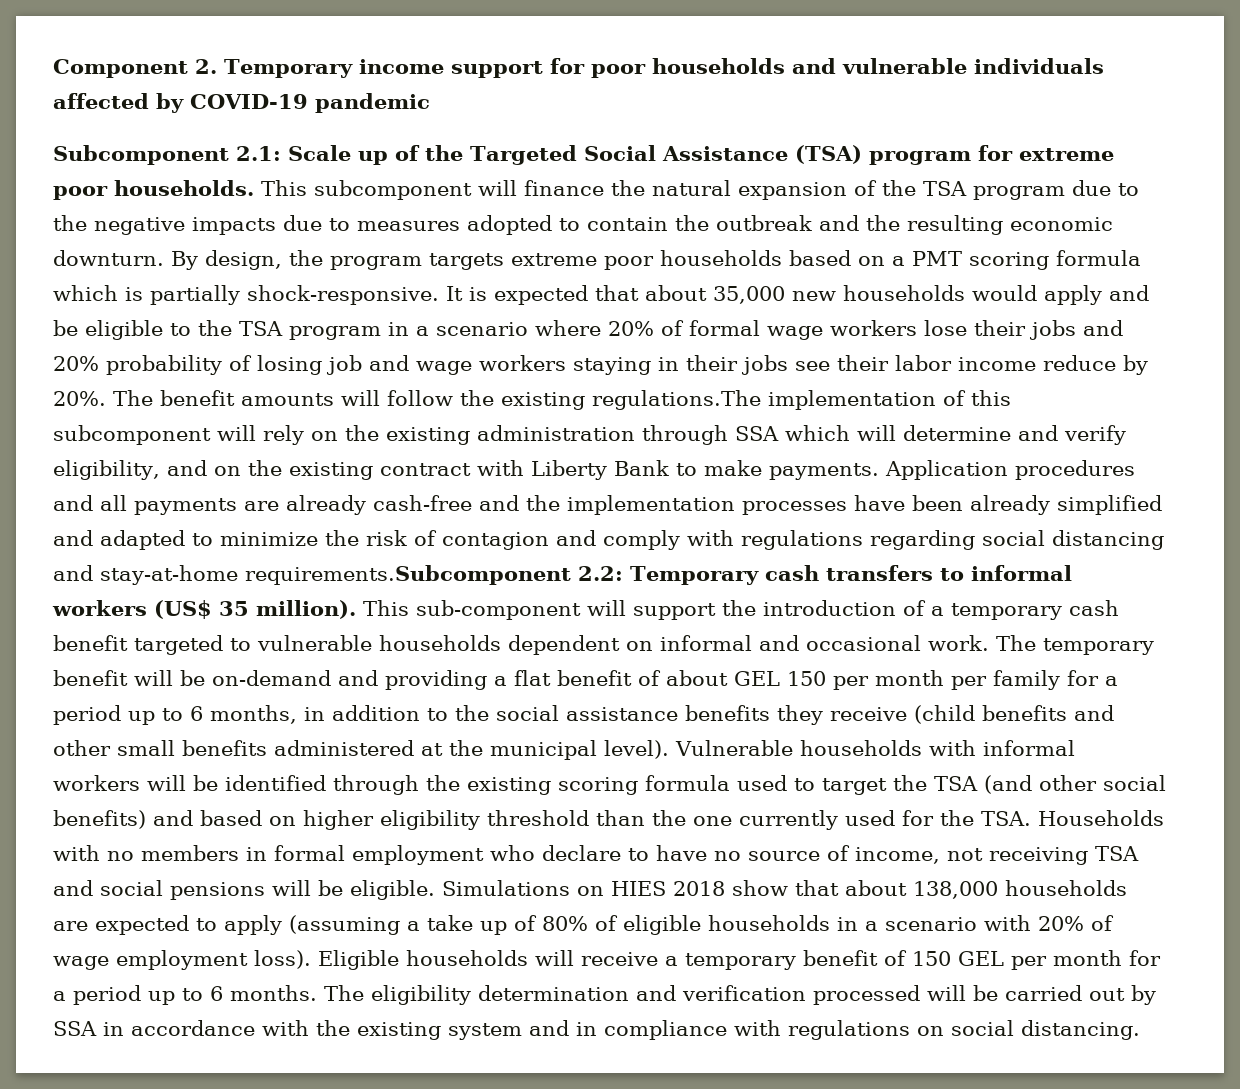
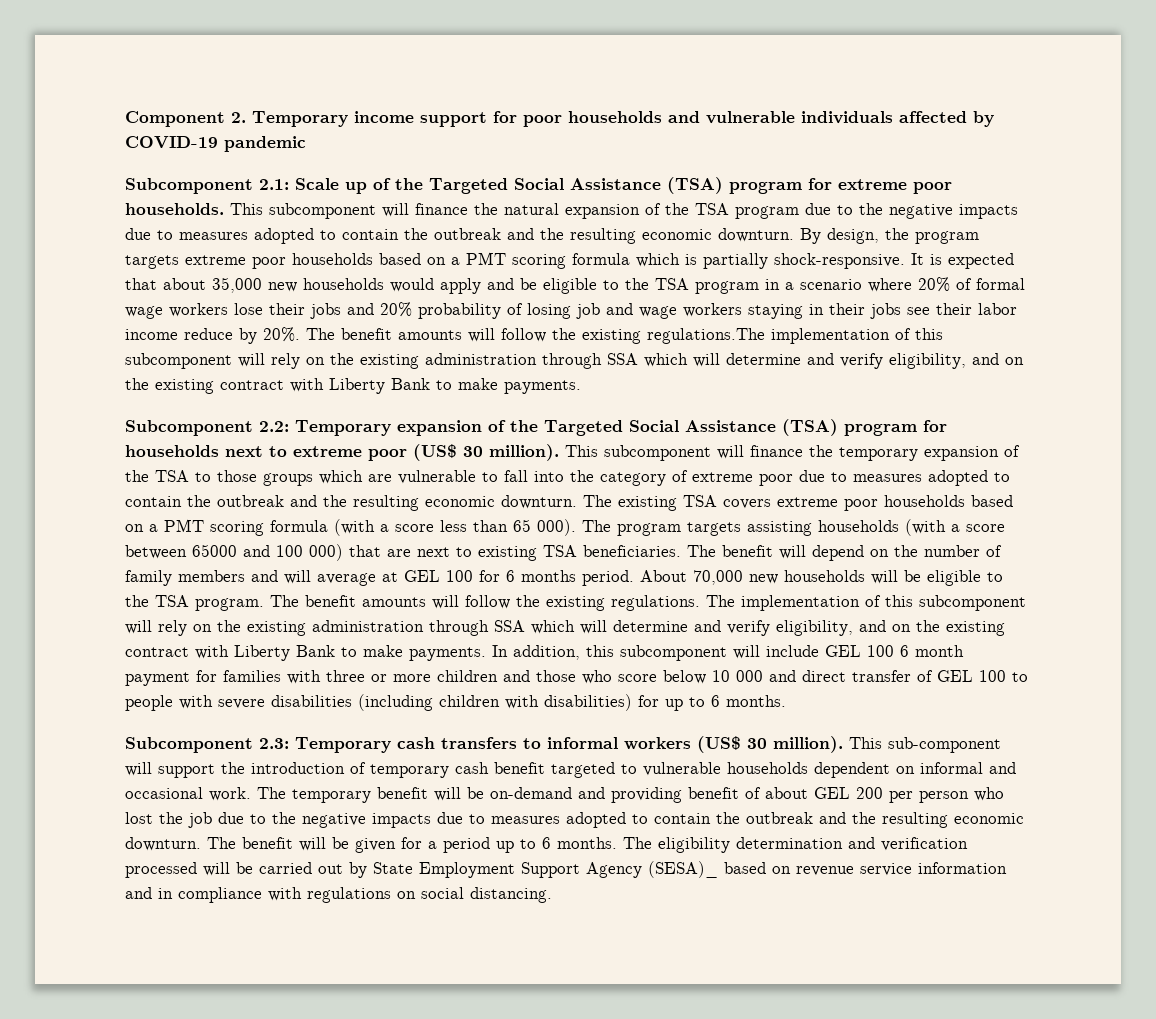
- The benefit amounts will follow the existing regulations.The implementation of this subcomponent will rely on the existing administration through SSA which will determine and verify eligibility, and on the existing contract with Liberty Bank to make payments. Application procedures and all payments are already cash-free and the implementation processes have been already simplified and adapted to minimize the risk of contagion and comply with regulations regarding social distancing and stay-at-home requirements.Subcomponent 2.2: Temporary cash transfers to informal workers (US$ 35 million).
+ The benefit amounts will follow the existing regulations.The implementation of this subcomponent will rely on the existing administration through SSA which will determine and verify eligibility, and on the existing contract with Liberty Bank to make payments.
+ Subcomponent 2.2: Temporary expansion of the Targeted Social Assistance (TSA) program for households next to extreme poor (US$ 30 million). This subcomponent will finance the temporary expansion of the TSA to those groups which are vulnerable to fall into the category of extreme poor due to measures adopted to contain the outbreak and the resulting economic downturn. The existing TSA covers extreme poor households based on a PMT scoring formula (with a score less than 65 000). The program targets assisting households (with a score between 65000 and 100 000) that are next to existing TSA beneficiaries. The benefit will depend on the number of family members and will average at GEL 100 for 6 months period. About 70,000 new households will be eligible to the TSA program. The benefit amounts will follow the existing regulations. The implementation of this subcomponent will rely on the existing administration through SSA which will determine and verify eligibility, and on the existing contract with Liberty Bank to make payments. In addition, this subcomponent will include GEL 100 6 month payment for families with three or more children and those who score below 10 000 and direct transfer of GEL 100 to people with severe disabilities (including children with disabilities) for up to 6 months.
+ Subcomponent 2.3: Temporary cash transfers to informal workers (US$ 30 million).
- This sub-component will support the introduction of a temporary cash benefit targeted to vulnerable households dependent on informal and occasional work.
+ This sub-component will support the introduction of temporary cash benefit targeted to vulnerable households dependent on informal and occasional work.
- The temporary benefit will be on-demand and providing a flat benefit of about GEL 150 per month per family for a period up to 6 months, in addition to the social assistance benefits they receive (child benefits and other small benefits administered at the municipal level). Vulnerable households with informal workers will be identified through the existing scoring formula used to target the TSA (and other social benefits) and based on higher eligibility threshold than the one currently used for the TSA. Households with no members in formal employment who declare to have no source of income, not receiving TSA and social pensions will be eligible. Simulations on HIES 2018 show that about 138,000 households are expected to apply (assuming a take up of 80% of eligible households in a scenario with 20% of wage employment loss). Eligible households will receive a temporary benefit of 150 GEL per month for a period up to 6 months.
+ The temporary benefit will be on-demand and providing benefit of about GEL 200 per person who lost the job due to the negative impacts due to measures adopted to contain the outbreak and the resulting economic downturn. The benefit will be given for a period up to 6 months.
- The eligibility determination and verification processed will be carried out by SSA in accordance with the existing system and in compliance with regulations on social distancing.
+ The eligibility determination and verification processed will be carried out by State Employment Support Agency (SESA)_ based on revenue service information and in compliance with regulations on social distancing.

